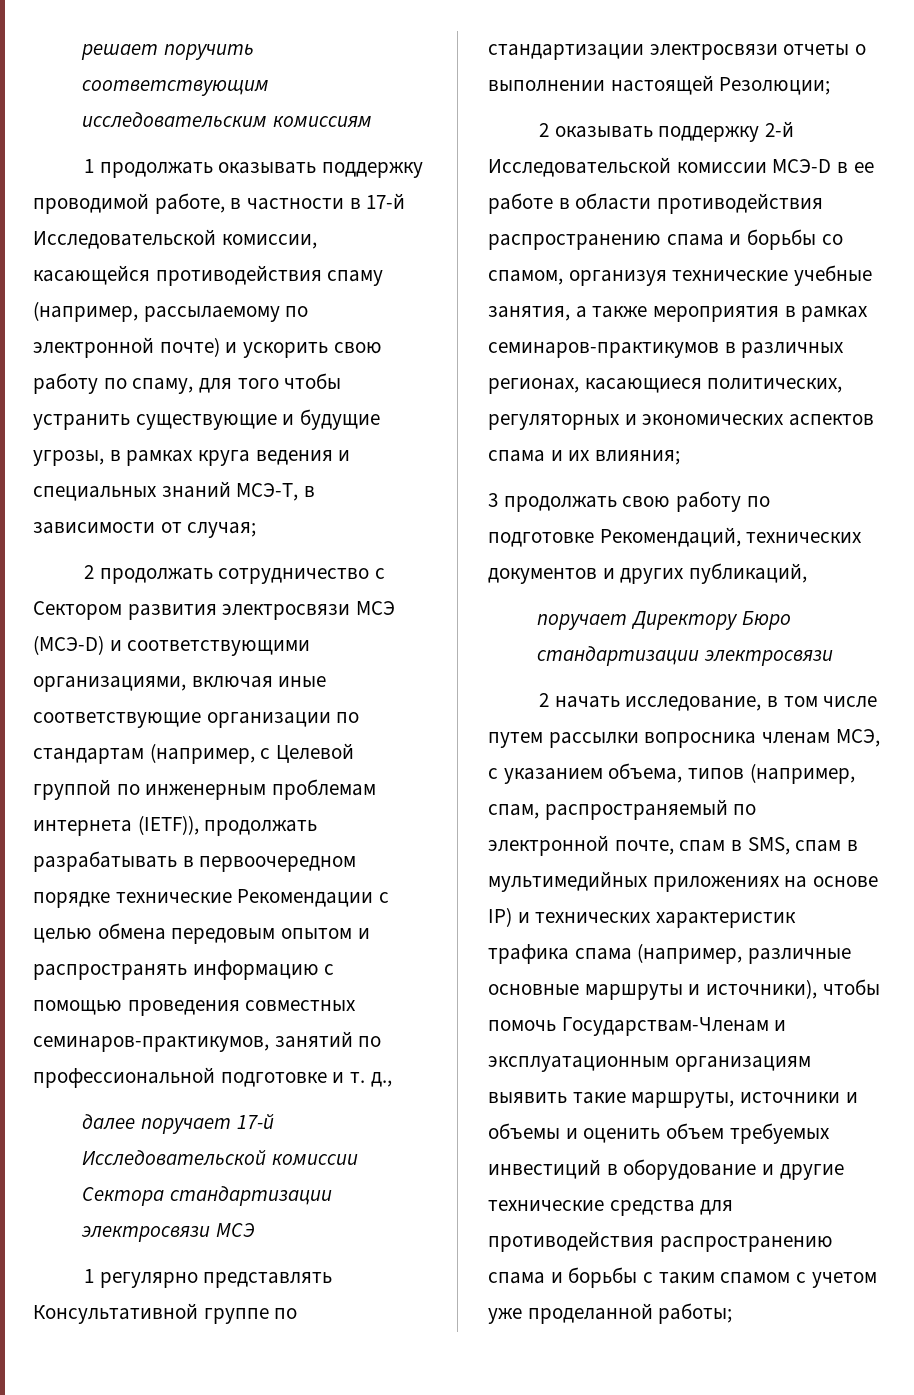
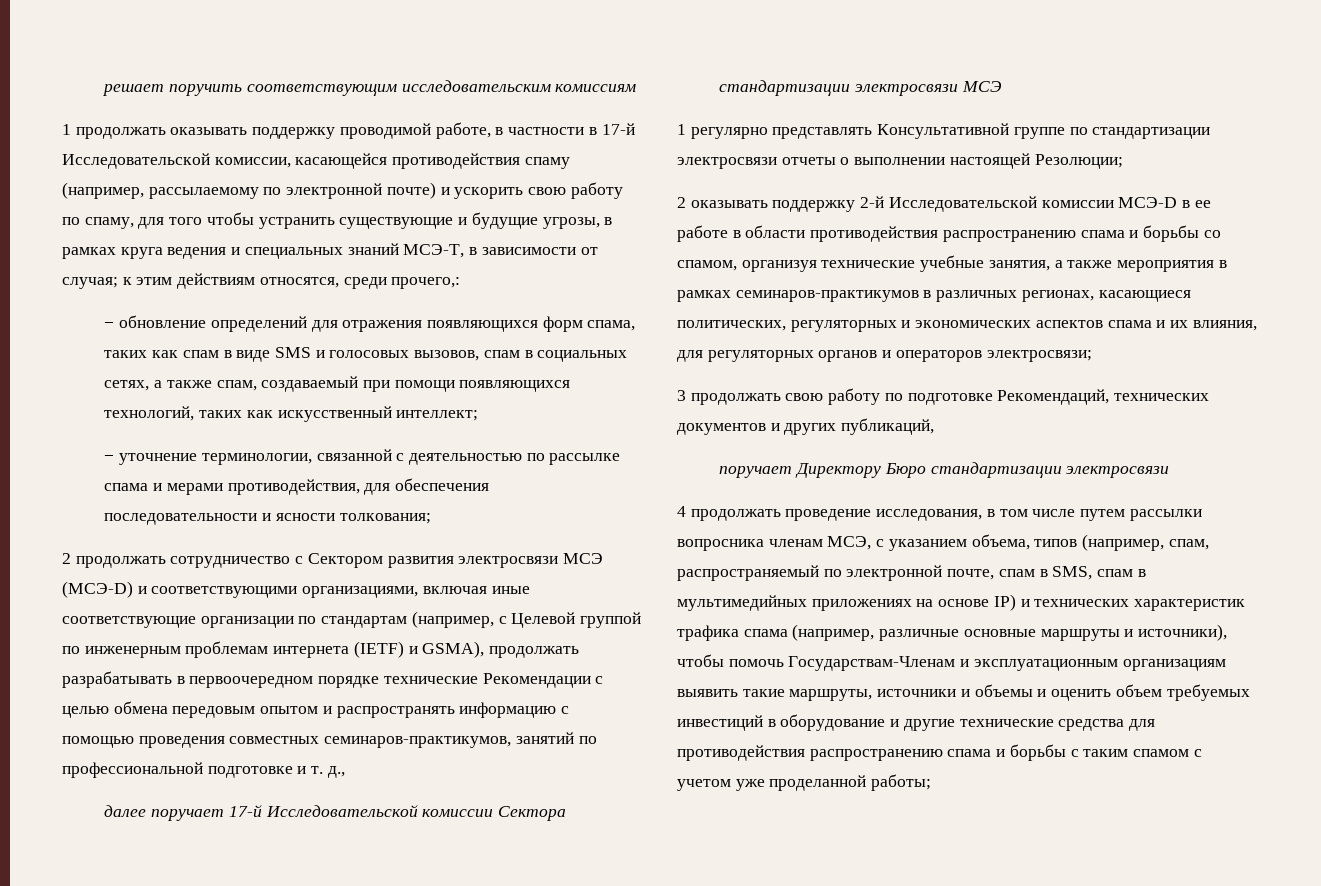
- 1 продолжать оказывать поддержку проводимой работе, в частности в 17-й Исследовательской комиссии, касающейся противодействия спаму (например, рассылаемому по электронной почте) и ускорить свою работу по спаму, для того чтобы устранить существующие и будущие угрозы, в рамках круга ведения и специальных знаний МСЭ-Т, в зависимости от случая;
+ 1 продолжать оказывать поддержку проводимой работе, в частности в 17-й Исследовательской комиссии, касающейся противодействия спаму (например, рассылаемому по электронной почте) и ускорить свою работу по спаму, для того чтобы устранить существующие и будущие угрозы, в рамках круга ведения и специальных знаний МСЭ-Т, в зависимости от случая; к этим действиям относятся, среди прочего,:
+ − обновление определений для отражения появляющихся форм спама, таких как спам в виде SMS и голосовых вызовов, спам в социальных сетях, а также спам, создаваемый при помощи появляющихся технологий, таких как искусственный интеллект;
+ − уточнение терминологии, связанной с деятельностью по рассылке спама и мерами противодействия, для обеспечения последовательности и ясности толкования;
- 2 продолжать сотрудничество с Сектором развития электросвязи МСЭ (МСЭ-D) и соответствующими организациями, включая иные соответствующие организации по стандартам (например, с Целевой группой по инженерным проблемам интернета (IETF)), продолжать разрабатывать в первоочередном порядке технические Рекомендации с целью обмена передовым опытом и распространять информацию с помощью проведения совместных семинаров-практикумов, занятий по профессиональной подготовке и т. д.,
+ 2 продолжать сотрудничество с Сектором развития электросвязи МСЭ (МСЭ-D) и соответствующими организациями, включая иные соответствующие организации по стандартам (например, с Целевой группой по инженерным проблемам интернета (IETF) и GSMA), продолжать разрабатывать в первоочередном порядке технические Рекомендации с целью обмена передовым опытом и распространять информацию с помощью проведения совместных семинаров-практикумов, занятий по профессиональной подготовке и т. д.,
- 2 оказывать поддержку 2-й Исследовательской комиссии МСЭ-D в ее работе в области противодействия распространению спама и борьбы со спамом, организуя технические учебные занятия, а также мероприятия в рамках семинаров-практикумов в различных регионах, касающиеся политических, регуляторных и экономических аспектов спама и их влияния;
+ 2 оказывать поддержку 2-й Исследовательской комиссии МСЭ-D в ее работе в области противодействия распространению спама и борьбы со спамом, организуя технические учебные занятия, а также мероприятия в рамках семинаров-практикумов в различных регионах, касающиеся политических, регуляторных и экономических аспектов спама и их влияния, для регуляторных органов и операторов электросвязи;
- 2 начать исследование, в том числе путем рассылки вопросника членам МСЭ, с указанием объема, типов (например, спам, распространяемый по электронной почте, спам в SMS, спам в мультимедийных приложениях на основе IP) и технических характеристик трафика спама (например, различные основные маршруты и источники), чтобы помочь Государствам-Членам и эксплуатационным организациям выявить такие маршруты, источники и объемы и оценить объем требуемых инвестиций в оборудование и другие технические средства для противодействия распространению спама и борьбы с таким спамом с учетом уже проделанной работы;
+ 4 продолжать проведение исследования, в том числе путем рассылки вопросника членам МСЭ, с указанием объема, типов (например, спам, распространяемый по электронной почте, спам в SMS, спам в мультимедийных приложениях на основе IP) и технических характеристик трафика спама (например, различные основные маршруты и источники), чтобы помочь Государствам-Членам и эксплуатационным организациям выявить такие маршруты, источники и объемы и оценить объем требуемых инвестиций в оборудование и другие технические средства для противодействия распространению спама и борьбы с таким спамом с учетом уже проделанной работы;

